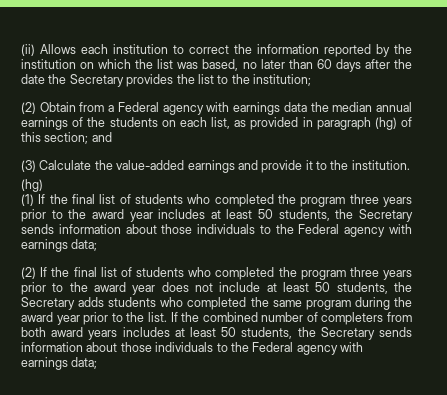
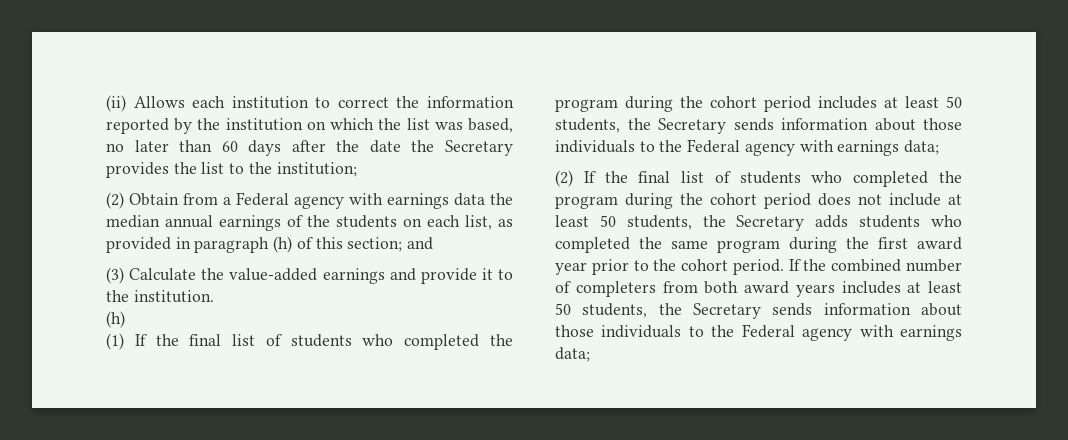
- (2) Obtain from a Federal agency with earnings data the median annual earnings of the students on each list, as provided in paragraph (hg) of this section; and
+ (2) Obtain from a Federal agency with earnings data the median annual earnings of the students on each list, as provided in paragraph (h) of this section; and
  (3) Calculate the value-added earnings and provide it to the institution.
- (hg)
+ (h)
- (1) If the final list of students who completed the program three years prior to the award year includes at least 50 students, the Secretary sends information about those individuals to the Federal agency with earnings data;
+ (1) If the final list of students who completed the program during the cohort period includes at least 50 students, the Secretary sends information about those individuals to the Federal agency with earnings data;
- (2) If the final list of students who completed the program three years prior to the award year does not include at least 50 students, the Secretary adds students who completed the same program during the award year prior to the list.
+ (2) If the final list of students who completed the program during the cohort period does not include at least 50 students, the Secretary adds students who completed the same program during the first award year prior to the cohort period.

